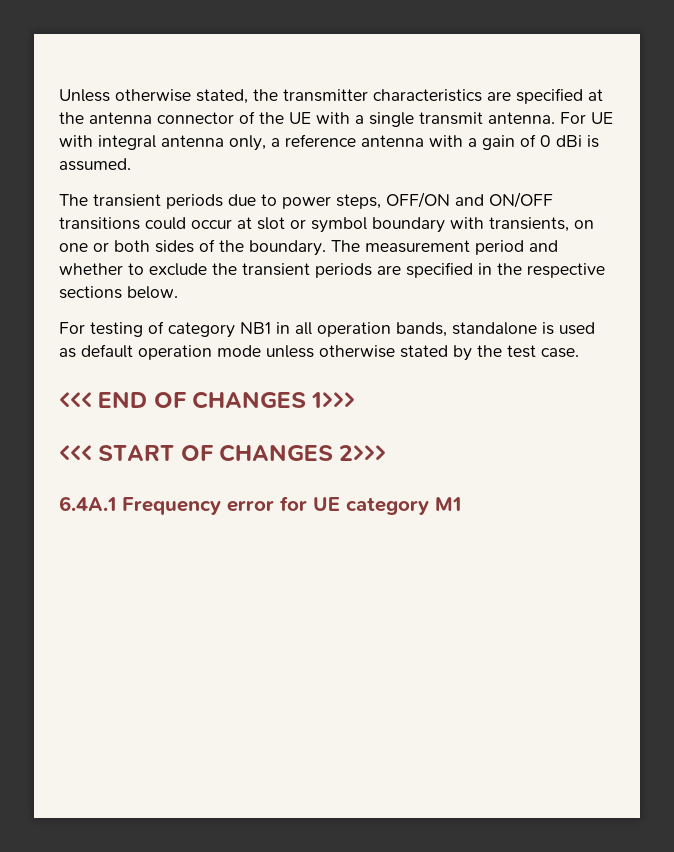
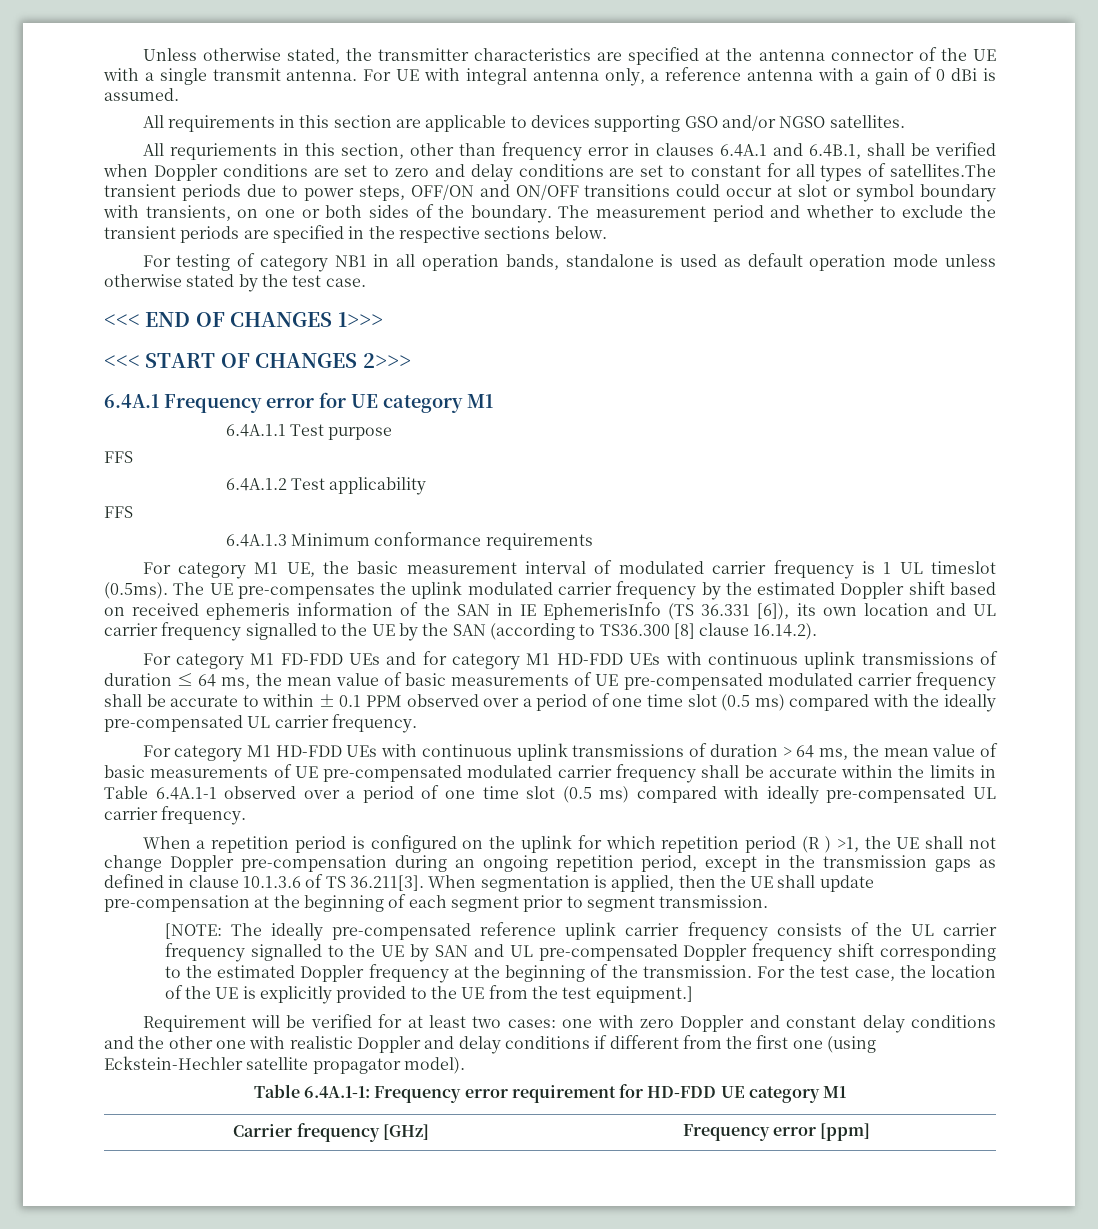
- The transient periods due to power steps, OFF/ON and ON/OFF transitions could occur at slot or symbol boundary with transients, on one or both sides of the boundary.
+ All requirements in this section are applicable to devices supporting GSO and/or NGSO satellites.
+ All requriements in this section, other than frequency error in clauses 6.4A.1 and 6.4B.1, shall be verified when Doppler conditions are set to zero and delay conditions are set to constant for all types of satellites.The transient periods due to power steps, OFF/ON and ON/OFF transitions could occur at slot or symbol boundary with transients, on one or both sides of the boundary.
+ 6.4A.1.1 Test purpose
+ FFS
+ 6.4A.1.2 Test applicability
+ FFS
+ 6.4A.1.3 Minimum conformance requirements
+ For category M1 UE, the basic measurement interval of modulated carrier frequency is 1 UL timeslot (0.5ms). The UE pre-compensates the uplink modulated carrier frequency by the estimated Doppler shift based on received ephemeris information of the SAN in IE EphemerisInfo (TS 36.331 [6]), its own location and UL carrier frequency signalled to the UE by the SAN (according to TS36.300 [8] clause 16.14.2).
+ For category M1 FD-FDD UEs and for category M1 HD-FDD UEs with continuous uplink transmissions of duration ≤ 64 ms, the mean value of basic measurements of UE pre-compensated modulated carrier frequency shall be accurate to within ± 0.1 PPM observed over a period of one time slot (0.5 ms) compared with the ideally pre-compensated UL carrier frequency.
+ For category M1 HD-FDD UEs with continuous uplink transmissions of duration > 64 ms, the mean value of basic measurements of UE pre-compensated modulated carrier frequency shall be accurate within the limits in Table 6.4A.1-1 observed over a period of one time slot (0.5 ms) compared with ideally pre-compensated UL carrier frequency.
+ When a repetition period is configured on the uplink for which repetition period (R ) >1, the UE shall not change Doppler pre-compensation during an ongoing repetition period, except in the transmission gaps as defined in clause 10.1.3.6 of TS 36.211[3]. When segmentation is applied, then the UE shall update pre-compensation at the beginning of each segment prior to segment transmission.
+ [NOTE: The ideally pre-compensated reference uplink carrier frequency consists of the UL carrier frequency signalled to the UE by SAN and UL pre-compensated Doppler frequency shift corresponding to the estimated Doppler frequency at the beginning of the transmission. For the test case, the location of the UE is explicitly provided to the UE from the test equipment.]
+ Requirement will be verified for at least two cases: one with zero Doppler and constant delay conditions and the other one with realistic Doppler and delay conditions if different from the first one (using Eckstein-Hechler satellite propagator model).
+ Table 6.4A.1-1: Frequency error requirement for HD-FDD UE category M1
+ Carrier frequency [GHz] | Frequency error [ppm]

